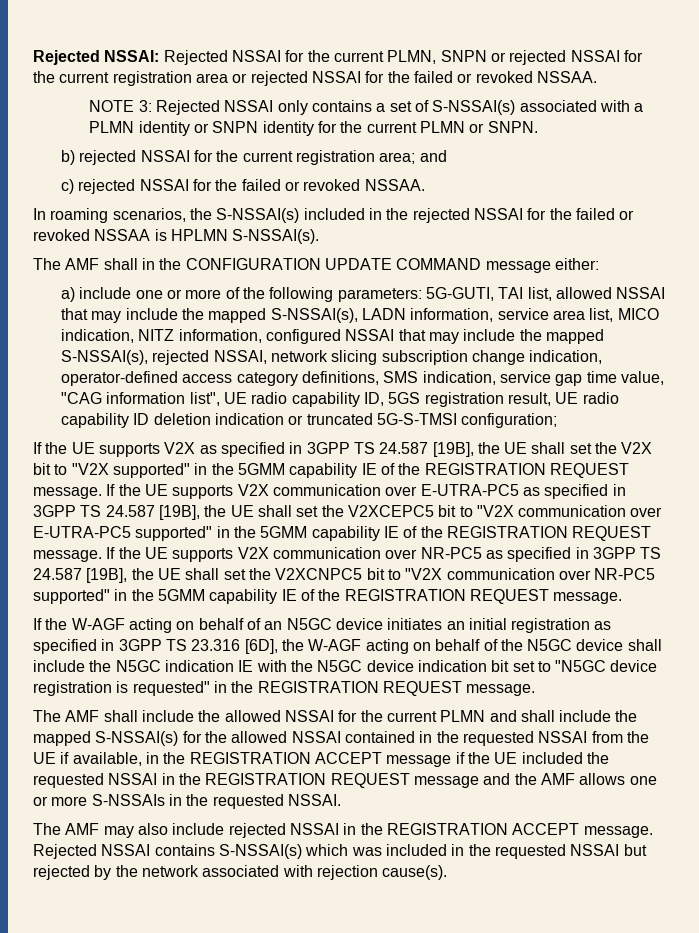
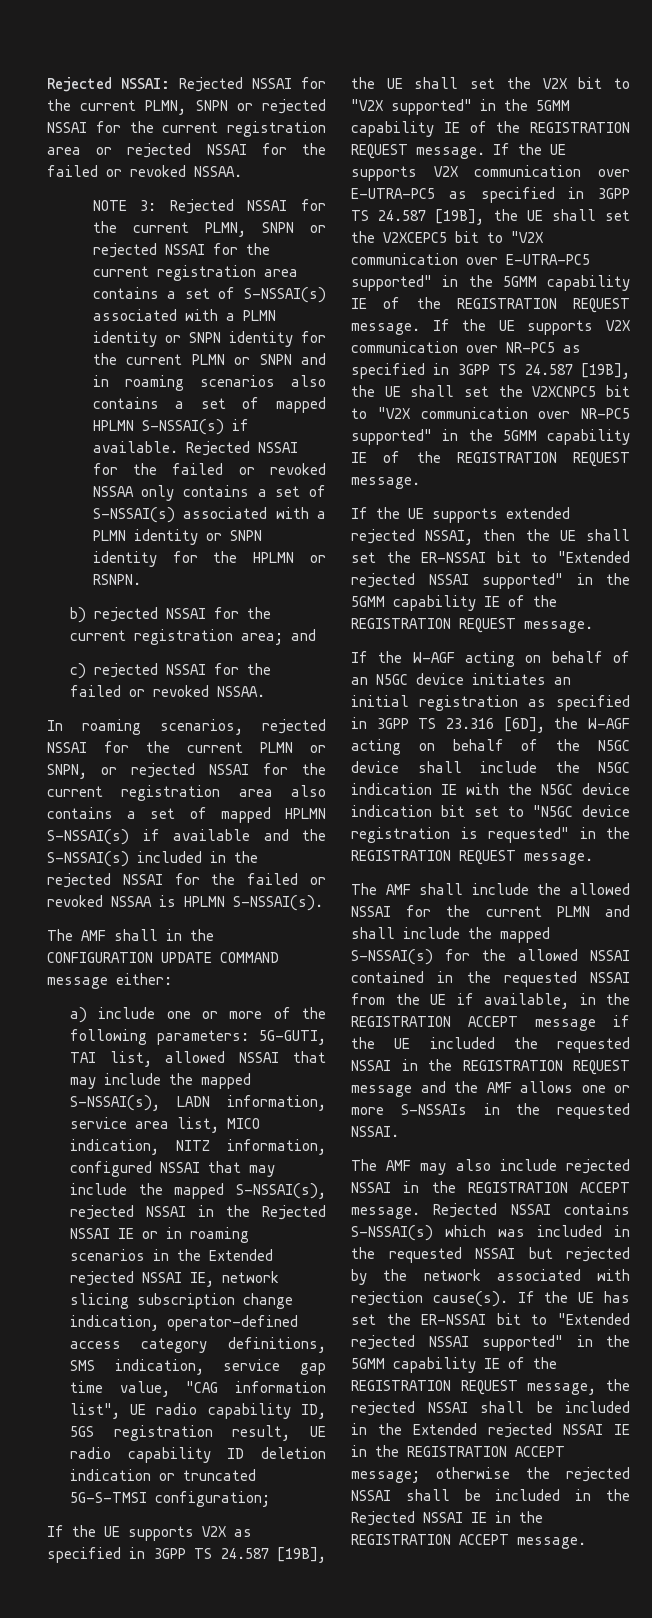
- NOTE 3: Rejected NSSAI only contains a set of S-NSSAI(s) associated with a PLMN identity or SNPN identity for the current PLMN or SNPN.
+ NOTE 3: Rejected NSSAI for the current PLMN, SNPN or rejected NSSAI for the current registration area contains a set of S-NSSAI(s) associated with a PLMN identity or SNPN identity for the current PLMN or SNPN and in roaming scenarios also contains a set of mapped HPLMN S-NSSAI(s) if available. Rejected NSSAI for the failed or revoked NSSAA only contains a set of S-NSSAI(s) associated with a PLMN identity or SNPN identity for the HPLMN or RSNPN.
- In roaming scenarios, the S-NSSAI(s) included in the rejected NSSAI for the failed or revoked NSSAA is HPLMN S-NSSAI(s).
+ In roaming scenarios, rejected NSSAI for the current PLMN or SNPN, or rejected NSSAI for the current registration area also contains a set of mapped HPLMN S-NSSAI(s) if available and the S-NSSAI(s) included in the rejected NSSAI for the failed or revoked NSSAA is HPLMN S-NSSAI(s).
- 5G-GUTI, TAI list, allowed NSSAI that may include the mapped S-NSSAI(s), LADN information, service area list, MICO indication, NITZ information, configured NSSAI that may include the mapped S-NSSAI(s), rejected NSSAI, network slicing subscription change indication, operator-defined access category definitions, SMS indication, service gap time value, "CAG information list", UE radio capability ID, 5GS registration result, UE radio capability ID deletion indication or truncated 5G-S-TMSI configuration;
+ 5G-GUTI, TAI list, allowed NSSAI that may include the mapped S-NSSAI(s), LADN information, service area list, MICO indication, NITZ information, configured NSSAI that may include the mapped S-NSSAI(s), rejected NSSAI in the Rejected NSSAI IE or in roaming scenarios in the Extended rejected NSSAI IE, network slicing subscription change indication, operator-defined access category definitions, SMS indication, service gap time value, "CAG information list", UE radio capability ID, 5GS registration result, UE radio capability ID deletion indication or truncated 5G-S-TMSI configuration;
+ If the UE supports extended rejected NSSAI, then the UE shall set the ER-NSSAI bit to "Extended rejected NSSAI supported" in the 5GMM capability IE of the REGISTRATION REQUEST message.
+ If the UE has set the ER-NSSAI bit to "Extended rejected NSSAI supported" in the 5GMM capability IE of the REGISTRATION REQUEST message, the rejected NSSAI shall be included in the Extended rejected NSSAI IE in the REGISTRATION ACCEPT message; otherwise the rejected NSSAI shall be included in the Rejected NSSAI IE in the REGISTRATION ACCEPT message.

